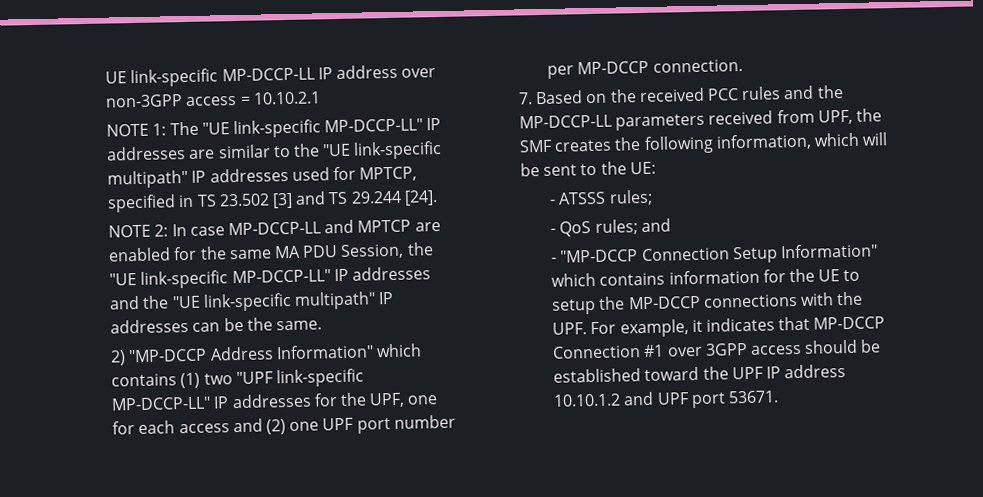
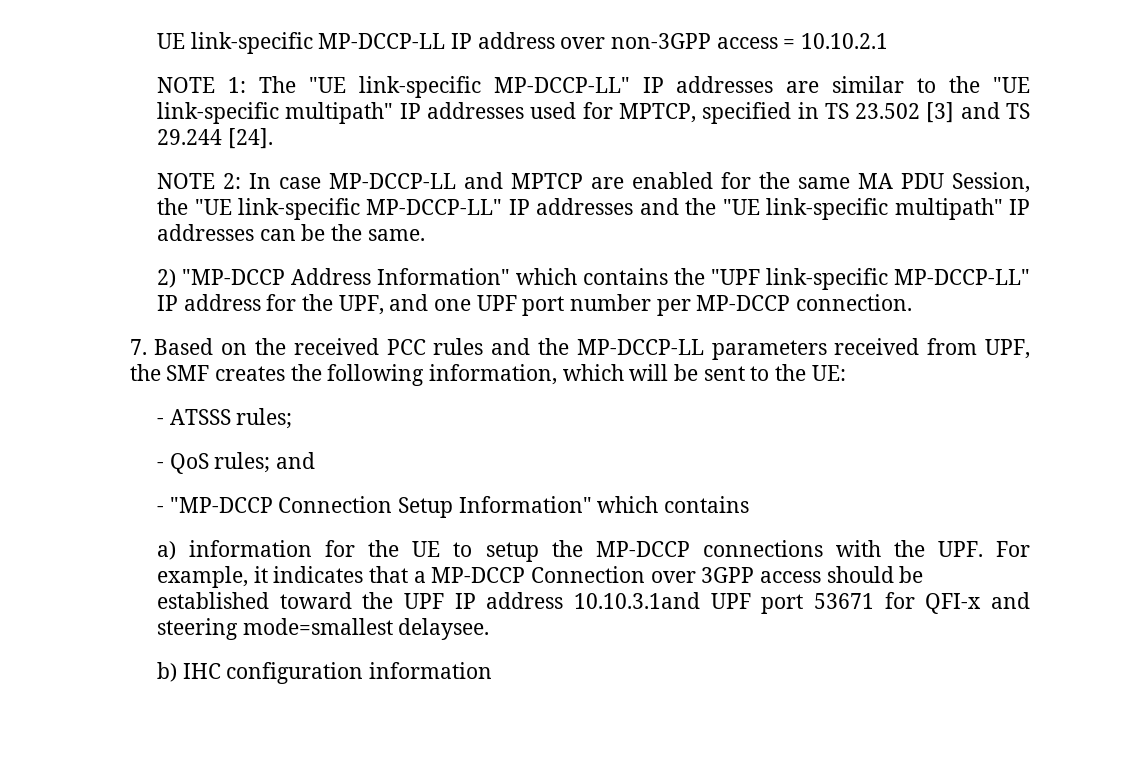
- 2) "MP-DCCP Address Information" which contains (1) two "UPF link-specific MP-DCCP-LL" IP addresses for the UPF, one for each access and (2) one UPF port number per MP-DCCP connection.
+ 2) "MP-DCCP Address Information" which contains the "UPF link-specific MP-DCCP-LL" IP address for the UPF, and one UPF port number per MP-DCCP connection.
- - "MP-DCCP Connection Setup Information" which contains information for the UE to setup the MP-DCCP connections with the UPF. For example, it indicates that MP-DCCP Connection #1 over 3GPP access should be established toward the UPF IP address 10.10.1.2 and UPF port 53671.
+ - "MP-DCCP Connection Setup Information" which contains
+ a) information for the UE to setup the MP-DCCP connections with the UPF. For example, it indicates that a MP-DCCP Connection over 3GPP access should be established toward the UPF IP address 10.10.3.1and UPF port 53671 for QFI-x and steering mode=smallest delaysee.
+ b) IHC configuration information

